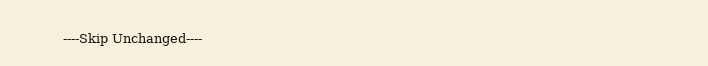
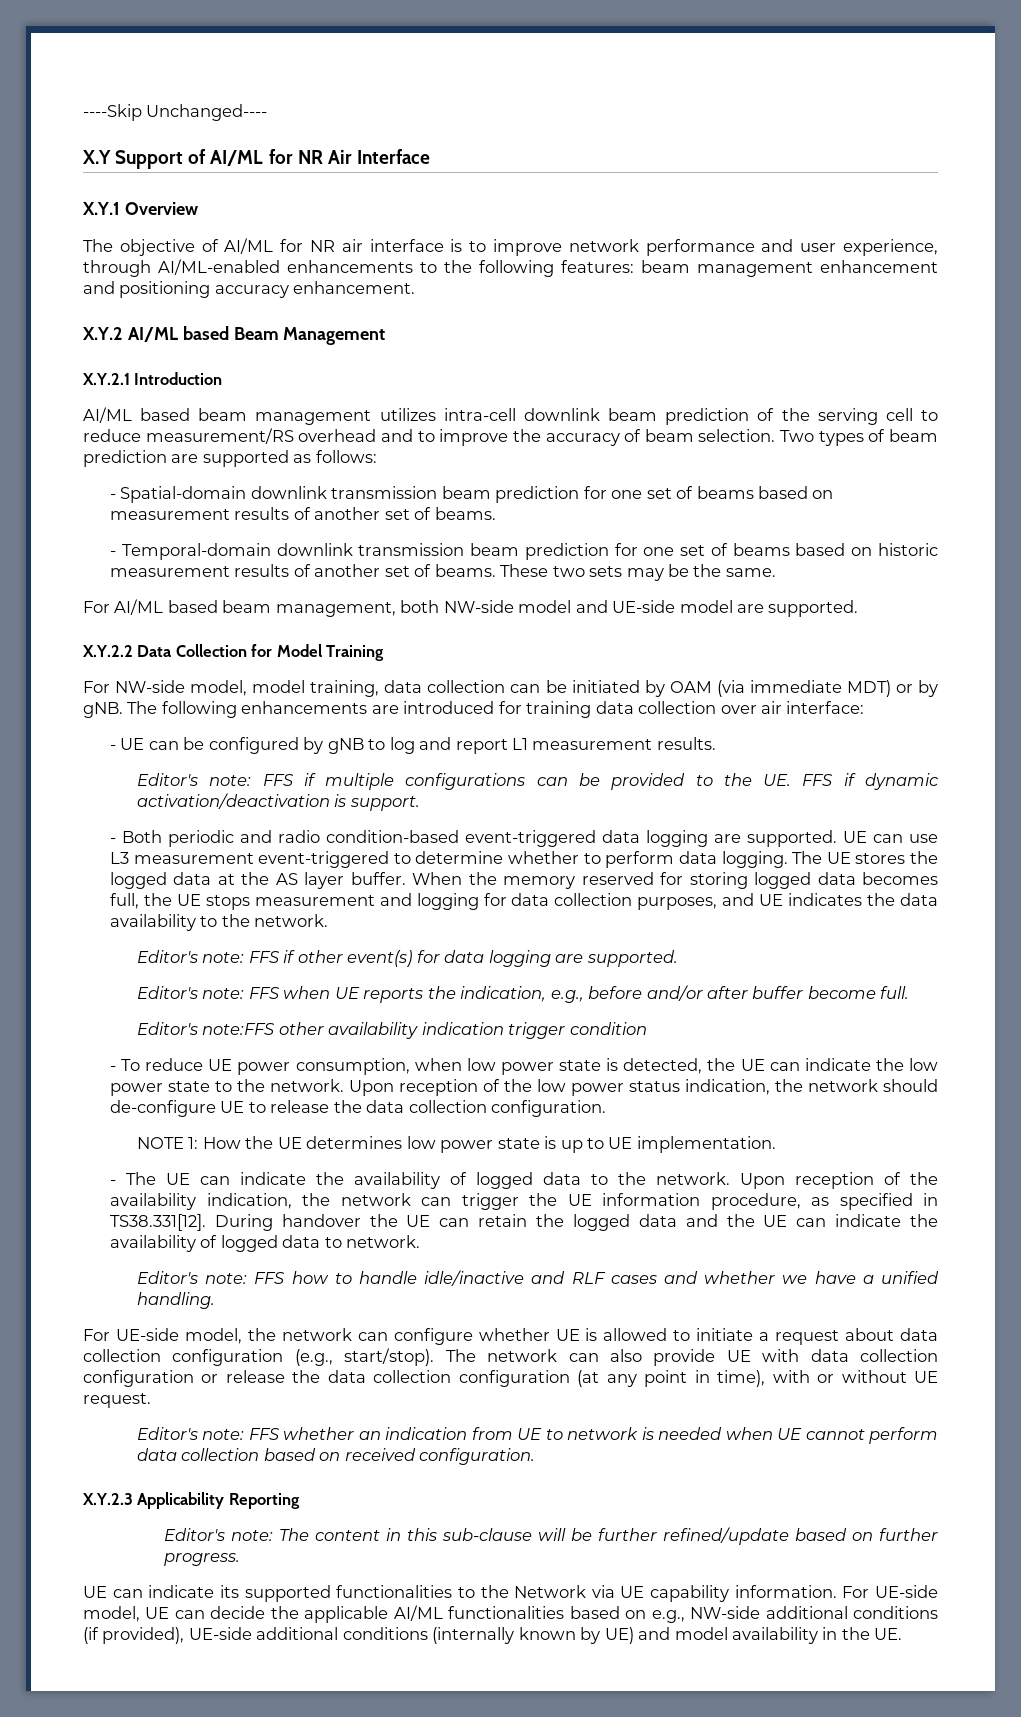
+ X.Y Support of AI/ML for NR Air Interface
+ X.Y.1 Overview
+ The objective of AI/ML for NR air interface is to improve network performance and user experience, through AI/ML-enabled enhancements to the following features: beam management enhancement and positioning accuracy enhancement.
+ X.Y.2 AI/ML based Beam Management
+ X.Y.2.1 Introduction
+ AI/ML based beam management utilizes intra-cell downlink beam prediction of the serving cell to reduce measurement/RS overhead and to improve the accuracy of beam selection. Two types of beam prediction are supported as follows:
+ - Spatial-domain downlink transmission beam prediction for one set of beams based on measurement results of another set of beams.
+ - Temporal-domain downlink transmission beam prediction for one set of beams based on historic measurement results of another set of beams. These two sets may be the same.
+ For AI/ML based beam management, both NW-side model and UE-side model are supported.
+ X.Y.2.2 Data Collection for Model Training
+ For NW-side model, model training, data collection can be initiated by OAM (via immediate MDT) or by gNB. The following enhancements are introduced for training data collection over air interface:
+ - UE can be configured by gNB to log and report L1 measurement results.
+ Editor's note: FFS if multiple configurations can be provided to the UE. FFS if dynamic activation/deactivation is support.
+ - Both periodic and radio condition-based event-triggered data logging are supported. UE can use L3 measurement event-triggered to determine whether to perform data logging. The UE stores the logged data at the AS layer buffer. When the memory reserved for storing logged data becomes full, the UE stops measurement and logging for data collection purposes, and UE indicates the data availability to the network.
+ Editor's note: FFS if other event(s) for data logging are supported.
+ Editor's note: FFS when UE reports the indication, e.g., before and/or after buffer become full.
+ Editor's note:FFS other availability indication trigger condition
+ - To reduce UE power consumption, when low power state is detected, the UE can indicate the low power state to the network. Upon reception of the low power status indication, the network should de-configure UE to release the data collection configuration.
+ NOTE 1: How the UE determines low power state is up to UE implementation.
+ - The UE can indicate the availability of logged data to the network. Upon reception of the availability indication, the network can trigger the UE information procedure, as specified in TS38.331[12]. During handover the UE can retain the logged data and the UE can indicate the availability of logged data to network.
+ Editor's note: FFS how to handle idle/inactive and RLF cases and whether we have a unified handling.
+ For UE-side model, the network can configure whether UE is allowed to initiate a request about data collection configuration (e.g., start/stop). The network can also provide UE with data collection configuration or release the data collection configuration (at any point in time), with or without UE request.
+ Editor's note: FFS whether an indication from UE to network is needed when UE cannot perform data collection based on received configuration.
+ X.Y.2.3 Applicability Reporting
+ Editor's note: The content in this sub-clause will be further refined/update based on further progress.
+ UE can indicate its supported functionalities to the Network via UE capability information. For UE-side model, UE can decide the applicable AI/ML functionalities based on e.g., NW-side additional conditions (if provided), UE-side additional conditions (internally known by UE) and model availability in the UE.

